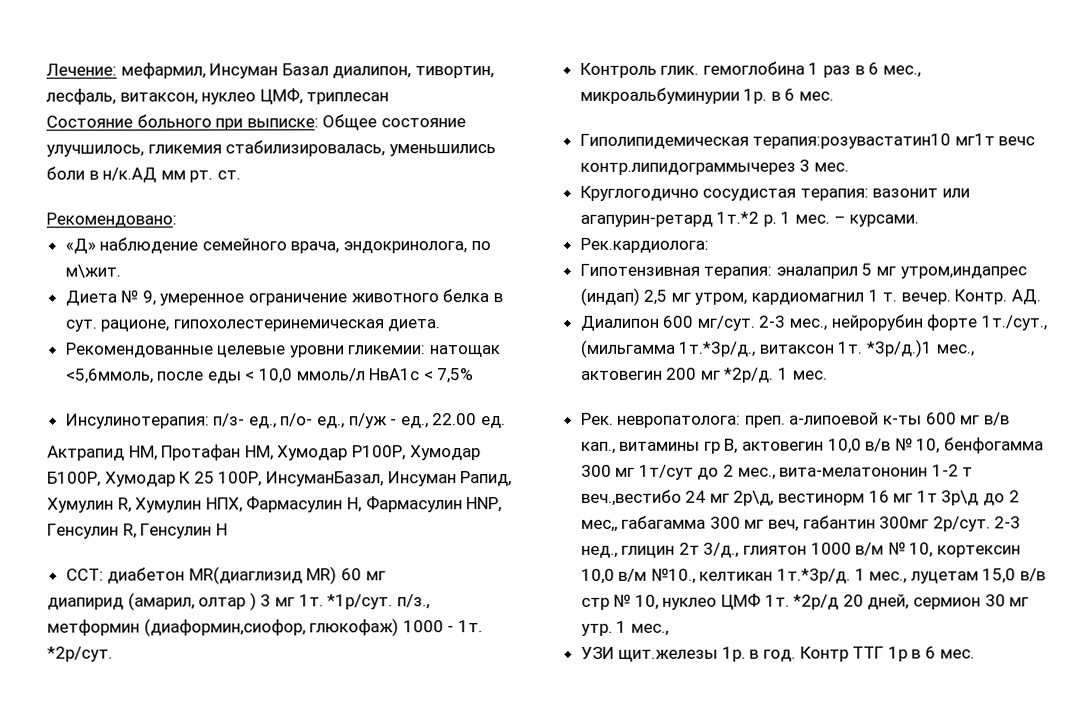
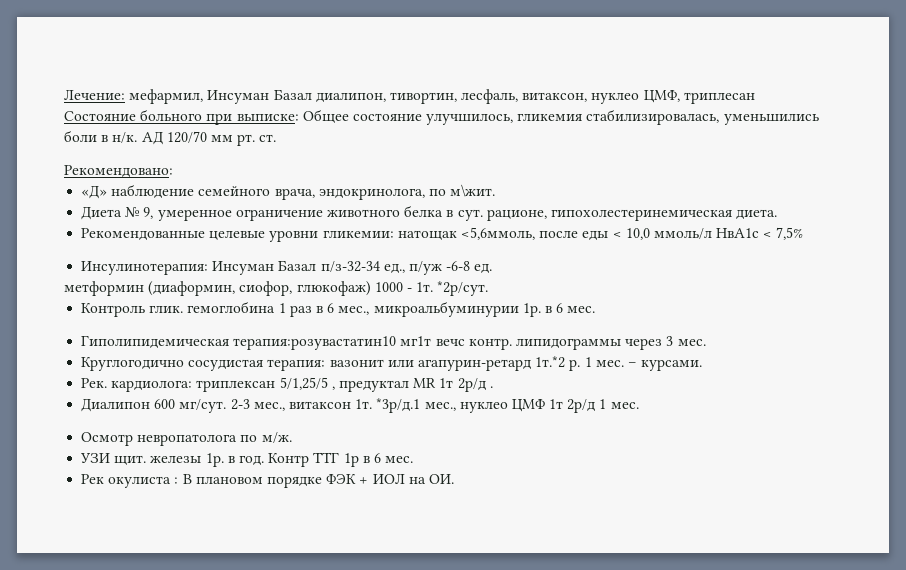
- Состояние больного при выписке: Общее состояние улучшилось, гликемия стабилизировалась, уменьшились боли в н/к.АД мм рт. ст.
+ Состояние больного при выписке: Общее состояние улучшилось, гликемия стабилизировалась, уменьшились боли в н/к. АД 120/70 мм рт. ст.
- Инсулинотерапия: п/з- ед., п/о- ед., п/уж - ед., 22.00 ед.
- Актрапид НМ, Протафан НМ, Хумодар Р100Р, Хумодар Б100Р, Хумодар К 25 100Р, ИнсуманБазал, Инсуман Рапид, Хумулин R, Хумулин НПХ, Фармасулин Н, Фармасулин НNР, Генсулин R, Генсулин Н
- ССТ: диабетон МR(диаглизид МR) 60 мг
- диапирид (амарил, олтар ) 3 мг 1т. *1р/сут. п/з.,
+ Инсулинотерапия: Инсуман Базал п/з-32-34 ед., п/уж -6-8 ед.
- метформин (диаформин,сиофор, глюкофаж) 1000 - 1т.
+ метформин (диаформин, сиофор, глюкофаж) 1000 - 1т.
- Гиполипидемическая терапия:розувастатин10 мг1т вечс контр.липидограммычерез 3 мес.
+ Гиполипидемическая терапия:розувастатин10 мг1т вечс контр. липидограммы через 3 мес.
- Рек.кардиолога:
- Гипотензивная терапия: эналаприл 5 мг утром,индапрес (индап) 2,5 мг утром, кардиомагнил 1 т. вечер. Контр. АД.
+ Рек. кардиолога: триплексан 5/1,25/5 , предуктал MR 1т 2р/д .
- 2-3 мес., нейрорубин форте 1т./сут., (мильгамма 1т.*3р/д., витаксон 1т. *3р/д.)1 мес., актовегин 200 мг *2р/д. 1 мес.
- Рек. невропатолога: преп. а-липоевой к-ты 600 мг в/в кап., витамины гр В, актовегин 10,0 в/в № 10, бенфогамма 300 мг 1т/сут до 2 мес., вита-мелатононин 1-2 т веч.,вестибо 24 мг 2р\д, вестинорм 16 мг 1т 3р\д до 2 мес,, габагамма 300 мг веч, габантин 300мг 2р/сут. 2-3 нед., глицин 2т 3/д., глиятон 1000 в/м № 10, кортексин 10,0 в/м №10., келтикан 1т.*3р/д. 1 мес., луцетам 15,0 в/в стр № 10, нуклео ЦМФ 1т. *2р/д 20 дней, сермион 30 мг утр. 1 мес.,
+ 2-3 мес., витаксон 1т. *3р/д.1 мес., нуклео ЦМФ 1т 2р/д 1 мес.
+ Осмотр невропатолога по м/ж.
- УЗИ щит.железы 1р. в год.
+ УЗИ щит. железы 1р. в год.
+ Рек окулиста : В плановом порядке ФЭК + ИОЛ на ОИ.

